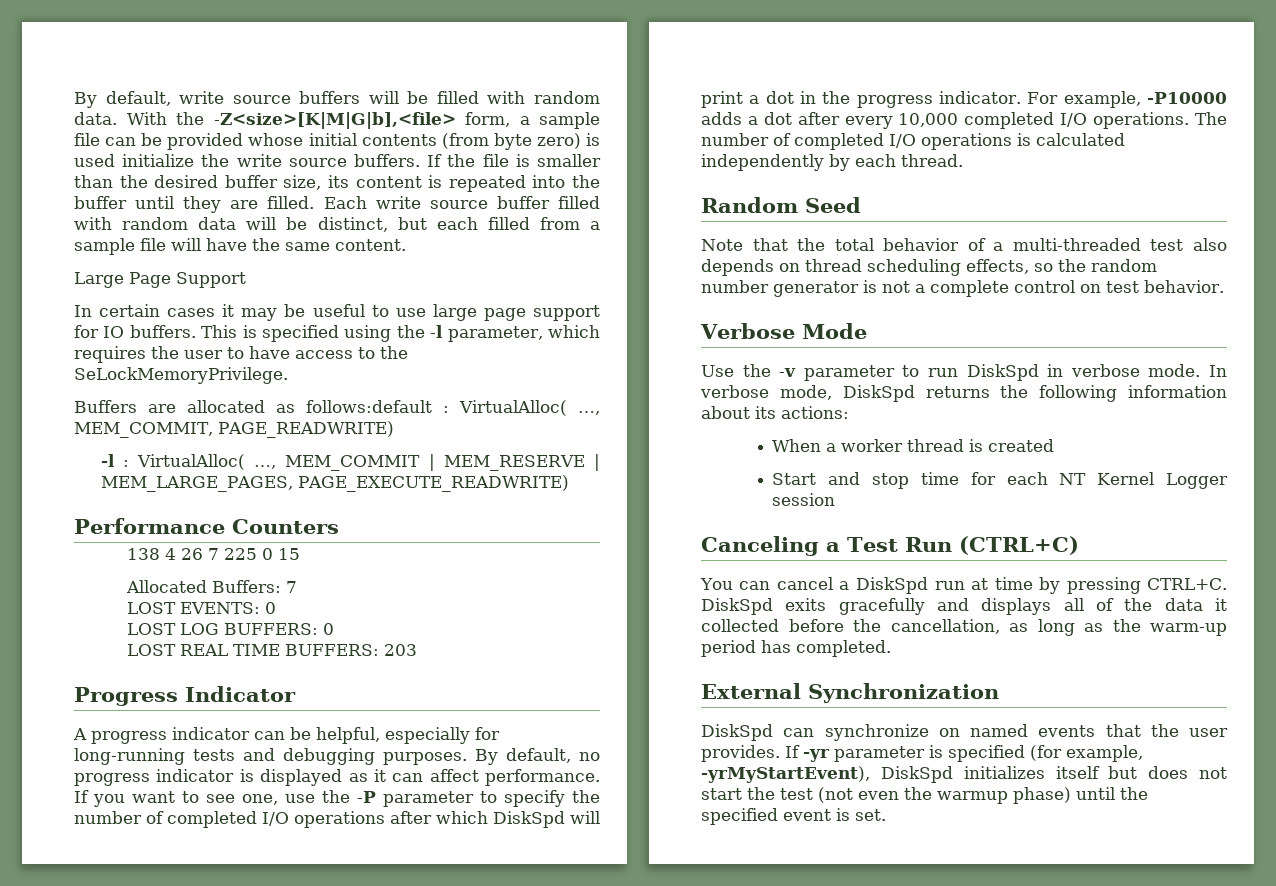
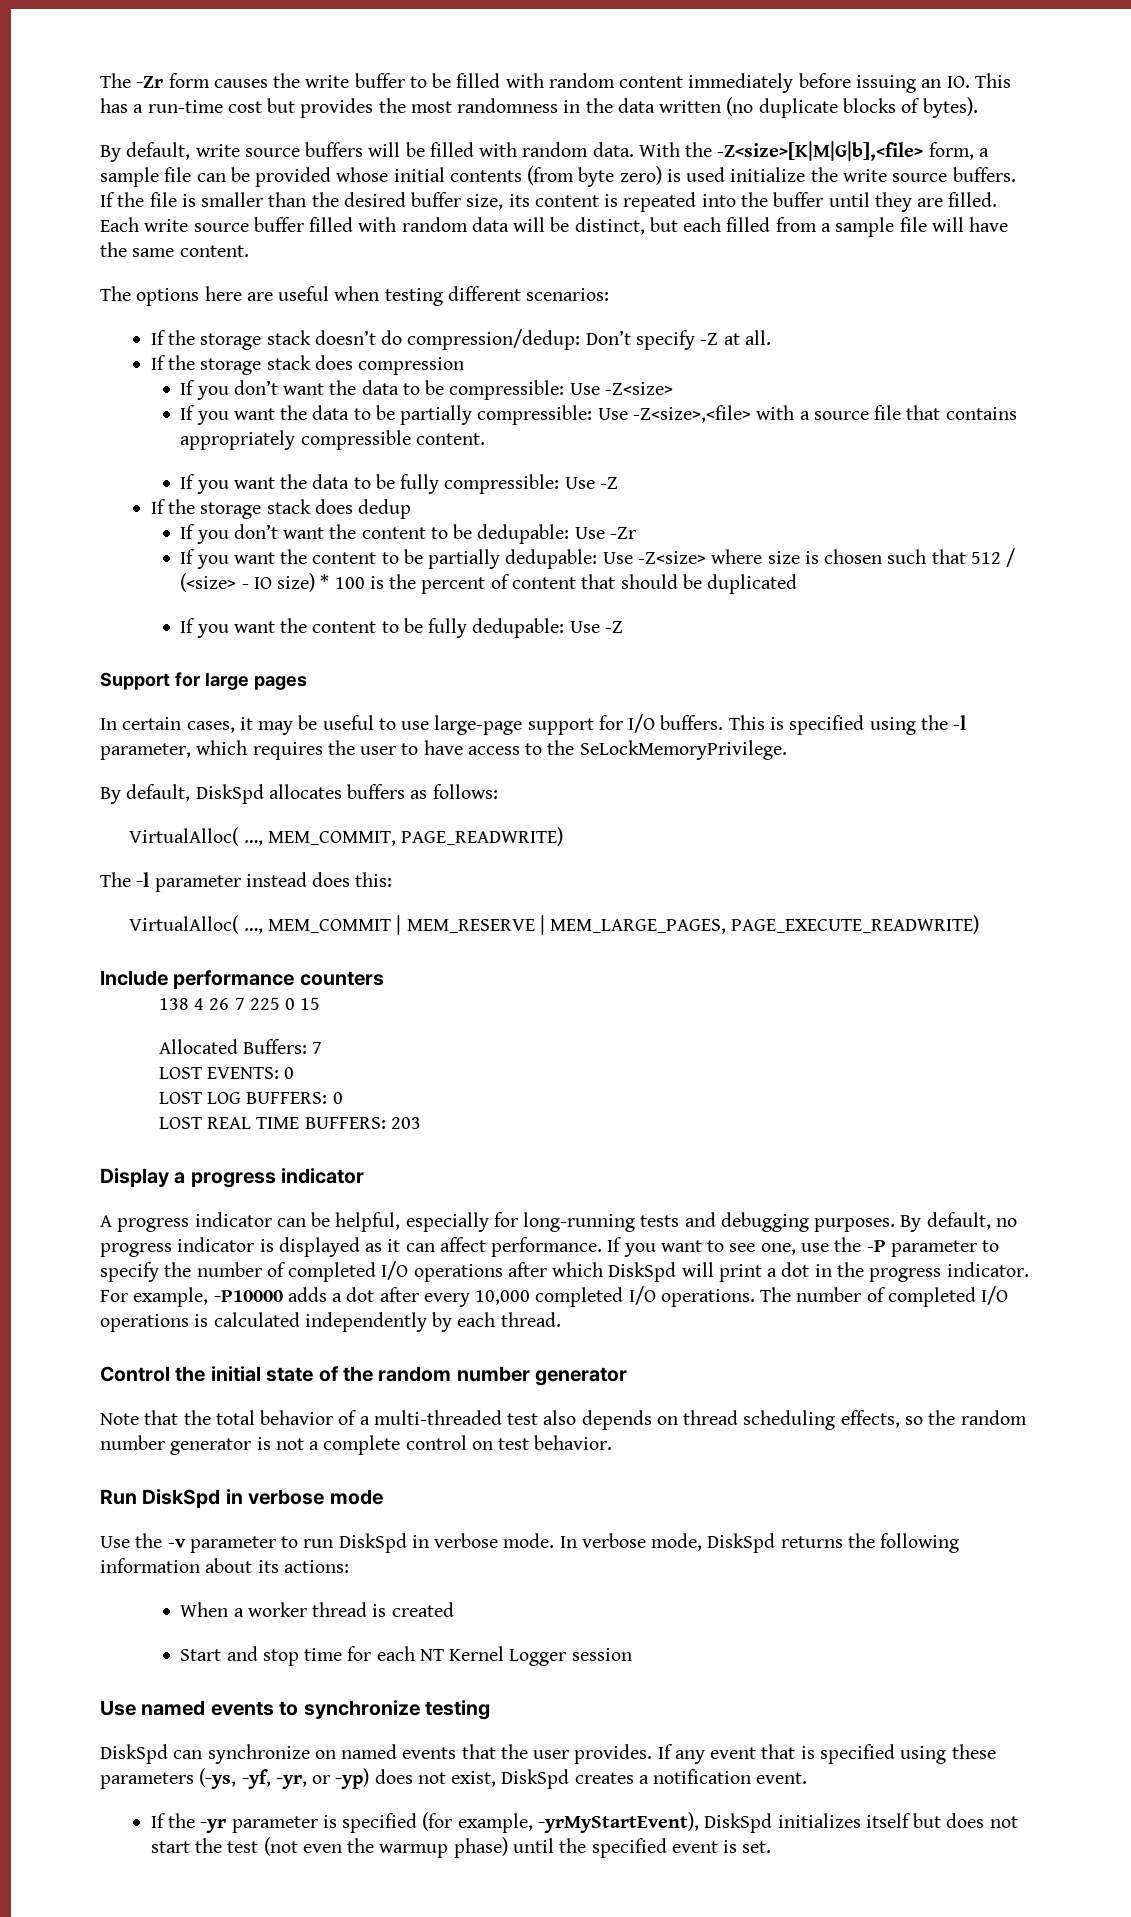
+ The -Zr form causes the write buffer to be filled with random content immediately before issuing an IO. This has a run-time cost but provides the most randomness in the data written (no duplicate blocks of bytes).
- Large Page Support
+ The options here are useful when testing different scenarios:
+ If the storage stack doesn’t do compression/dedup: Don’t specify -Z at all.
+ If the storage stack does compression
+ If you don’t want the data to be compressible: Use -Z<size>
+ If you want the data to be partially compressible: Use -Z<size>,<file> with a source file that contains appropriately compressible content.
+ If you want the data to be fully compressible: Use -Z
+ If the storage stack does dedup
+ If you don’t want the content to be dedupable: Use -Zr
+ If you want the content to be partially dedupable: Use -Z<size> where size is chosen such that 512 / (<size> - IO size) * 100 is the percent of content that should be duplicated
+ If you want the content to be fully dedupable: Use -Z
+ Support for large pages
- In certain cases it may be useful to use large page support for IO buffers.
+ In certain cases, it may be useful to use large-page support for I/O buffers.
- Buffers are allocated as follows:default : VirtualAlloc( …, MEM_COMMIT, PAGE_READWRITE)
- -l : VirtualAlloc( …, MEM_COMMIT | MEM_RESERVE | MEM_LARGE_PAGES, PAGE_EXECUTE_READWRITE)
+ By default, DiskSpd allocates buffers as follows:
+ VirtualAlloc( …, MEM_COMMIT, PAGE_READWRITE)
+ The -l parameter instead does this:
+ VirtualAlloc( …, MEM_COMMIT | MEM_RESERVE | MEM_LARGE_PAGES, PAGE_EXECUTE_READWRITE)
- Performance Counters
+ Include performance counters
- Progress Indicator
+ Display a progress indicator
- Random Seed
+ Control the initial state of the random number generator
- Verbose Mode
+ Run DiskSpd in verbose mode
- Canceling a Test Run (CTRL+C)
- You can cancel a DiskSpd run at time by pressing CTRL+C. DiskSpd exits gracefully and displays all of the data it collected before the cancellation, as long as the warm-up period has completed.
- External Synchronization
+ Use named events to synchronize testing
- If -yr parameter is specified (for example, -yrMyStartEvent), DiskSpd initializes itself but does not start the test (not even the warmup phase) until the specified event is set.
+ If any event that is specified using these parameters (-ys, -yf, -yr, or -yp) does not exist, DiskSpd creates a notification event.
+ If the -yr parameter is specified (for example, -yrMyStartEvent), DiskSpd initializes itself but does not start the test (not even the warmup phase) until the specified event is set.

